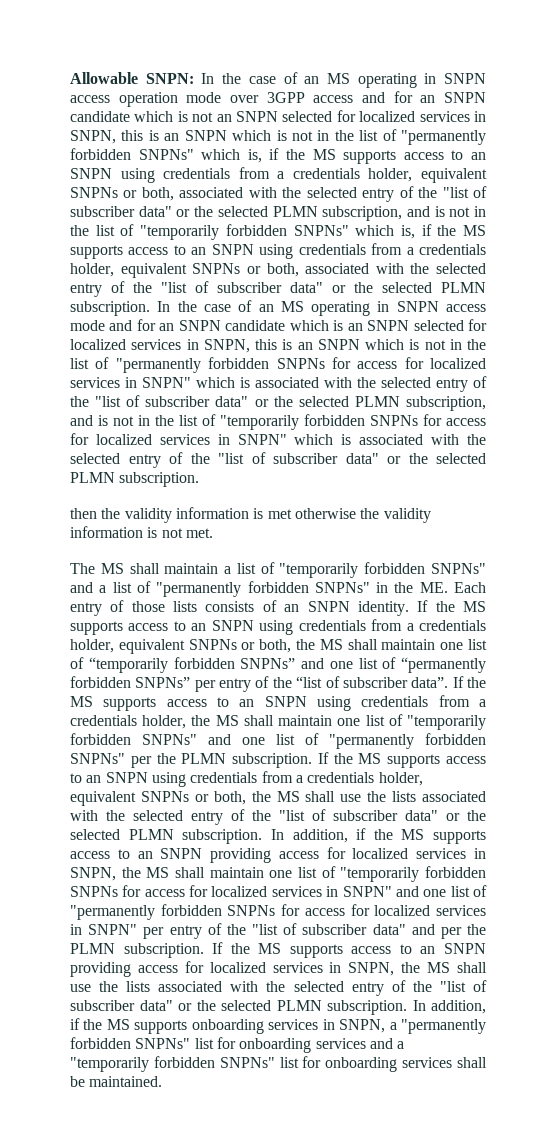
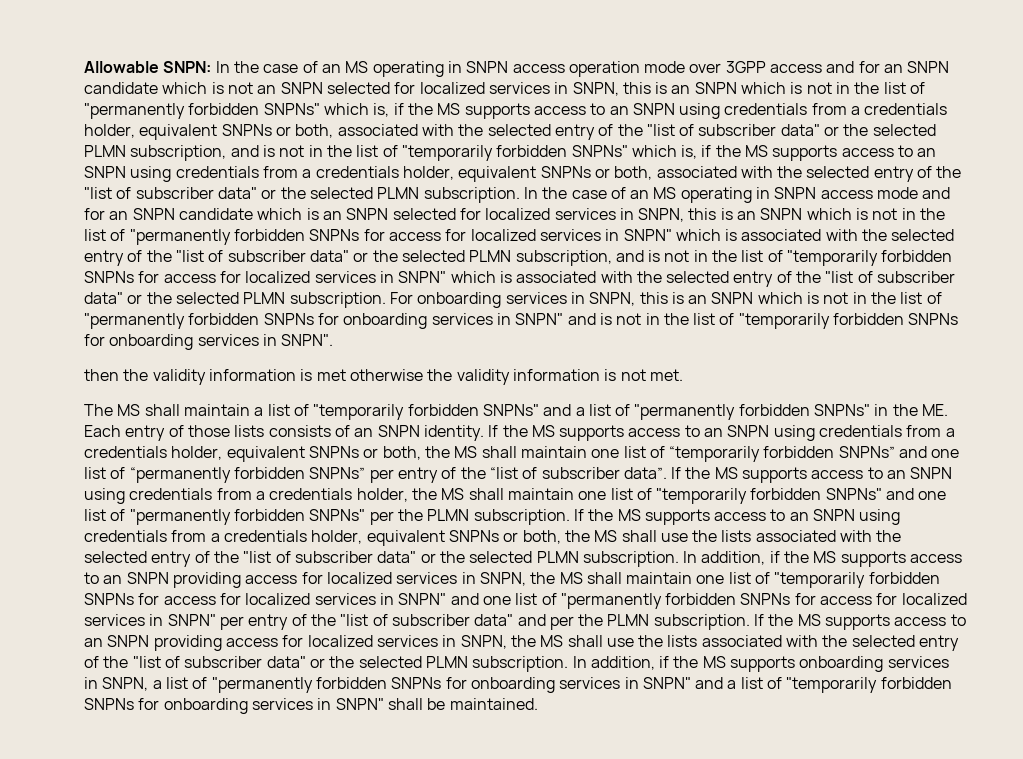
+ For onboarding services in SNPN, this is an SNPN which is not in the list of "permanently forbidden SNPNs for onboarding services in SNPN" and is not in the list of "temporarily forbidden SNPNs for onboarding services in SNPN".
- In addition, if the MS supports onboarding services in SNPN, a "permanently forbidden SNPNs" list for onboarding services and a "temporarily forbidden SNPNs" list for onboarding services shall be maintained.
+ In addition, if the MS supports onboarding services in SNPN, a list of "permanently forbidden SNPNs for onboarding services in SNPN" and a list of "temporarily forbidden SNPNs for onboarding services in SNPN" shall be maintained.

